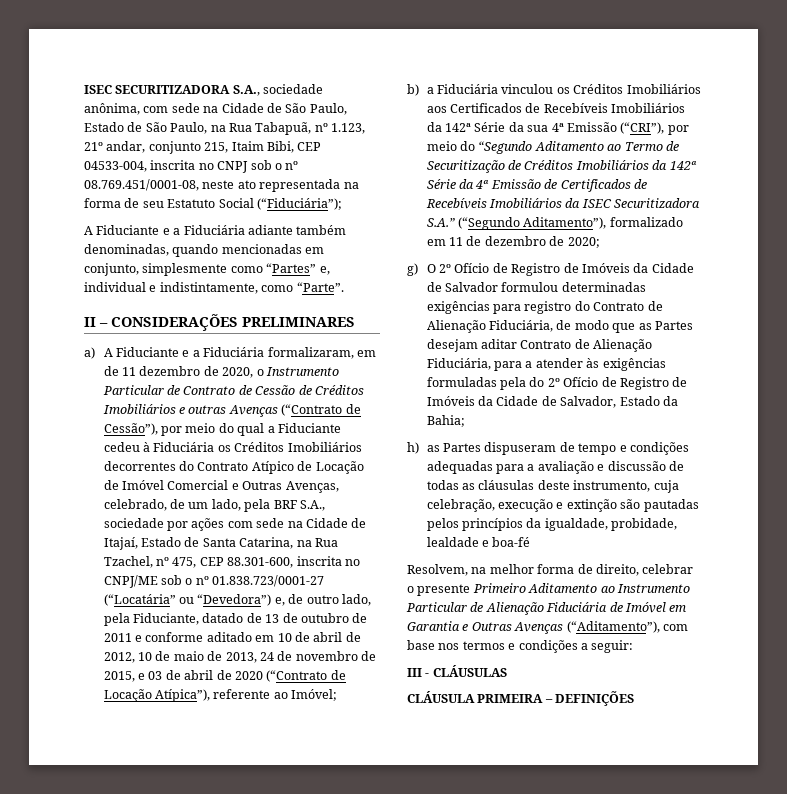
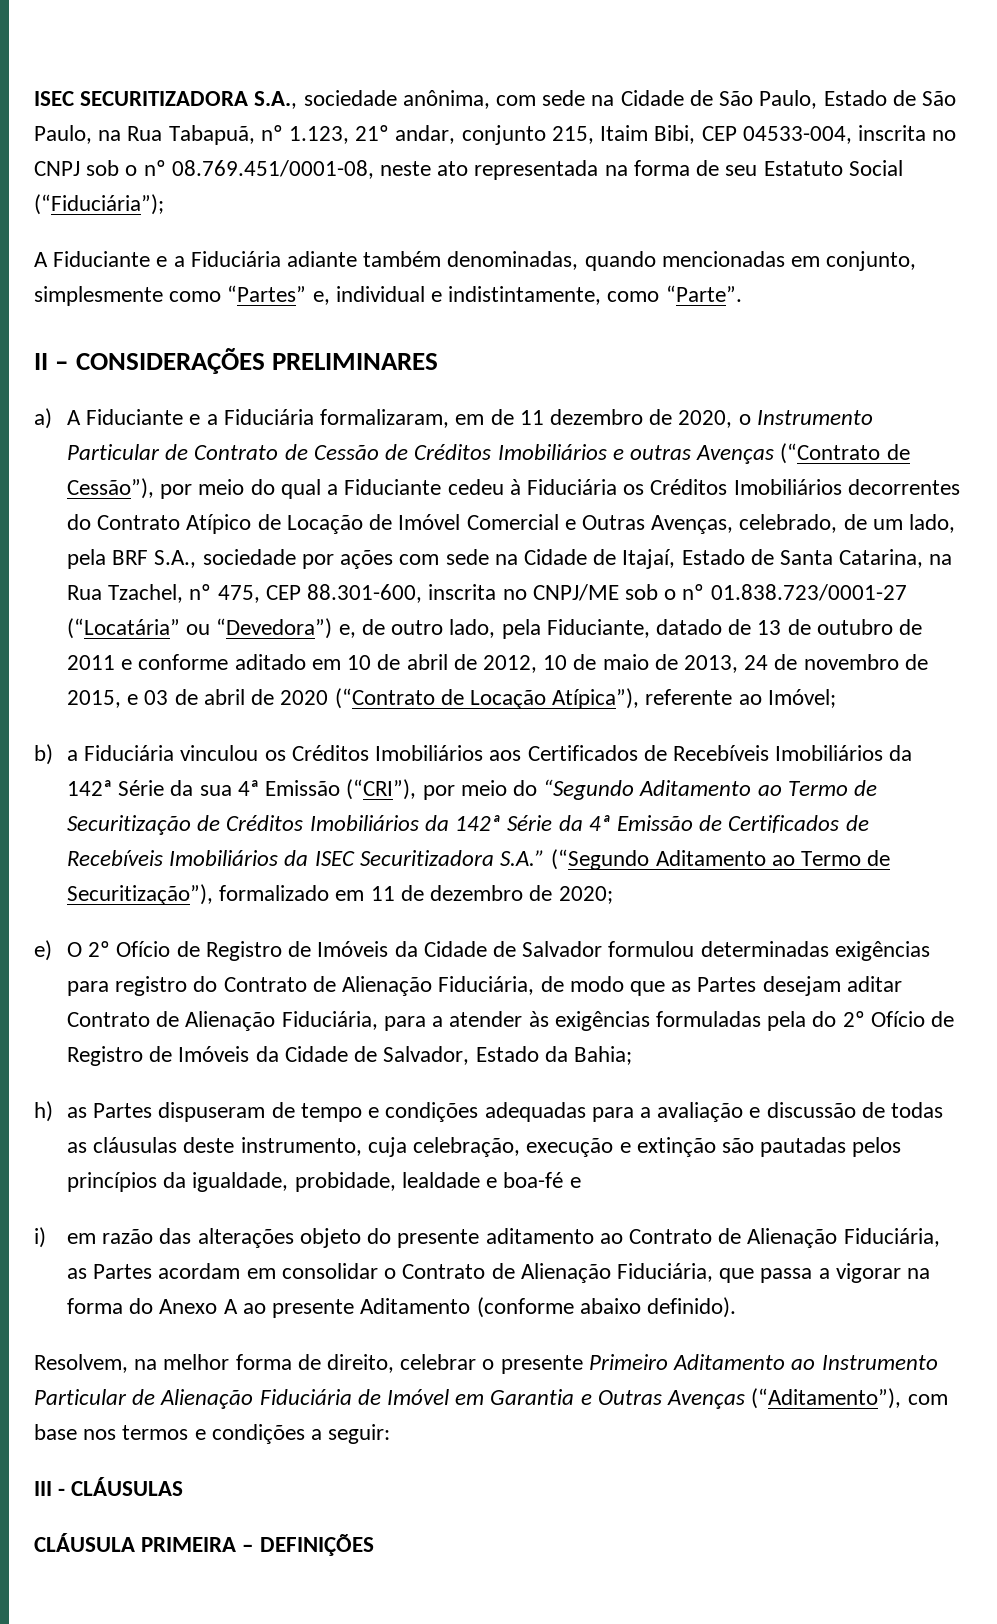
- b) a Fiduciária vinculou os Créditos Imobiliários aos Certificados de Recebíveis Imobiliários da 142ª Série da sua 4ª Emissão (“CRI”), por meio do “Segundo Aditamento ao Termo de Securitização de Créditos Imobiliários da 142ª Série da 4ª Emissão de Certificados de Recebíveis Imobiliários da ISEC Securitizadora S.A.” (“Segundo Aditamento”), formalizado em 11 de dezembro de 2020;
+ b) a Fiduciária vinculou os Créditos Imobiliários aos Certificados de Recebíveis Imobiliários da 142ª Série da sua 4ª Emissão (“CRI”), por meio do “Segundo Aditamento ao Termo de Securitização de Créditos Imobiliários da 142ª Série da 4ª Emissão de Certificados de Recebíveis Imobiliários da ISEC Securitizadora S.A.” (“Segundo Aditamento ao Termo de Securitização”), formalizado em 11 de dezembro de 2020;
- g) O 2º Ofício de Registro de Imóveis da Cidade de Salvador formulou determinadas exigências para registro do Contrato de Alienação Fiduciária, de modo que as Partes desejam aditar Contrato de Alienação Fiduciária, para a atender às exigências formuladas pela do 2º Ofício de Registro de Imóveis da Cidade de Salvador, Estado da Bahia;
+ e) O 2º Ofício de Registro de Imóveis da Cidade de Salvador formulou determinadas exigências para registro do Contrato de Alienação Fiduciária, de modo que as Partes desejam aditar Contrato de Alienação Fiduciária, para a atender às exigências formuladas pela do 2º Ofício de Registro de Imóveis da Cidade de Salvador, Estado da Bahia;
- h) as Partes dispuseram de tempo e condições adequadas para a avaliação e discussão de todas as cláusulas deste instrumento, cuja celebração, execução e extinção são pautadas pelos princípios da igualdade, probidade, lealdade e boa-fé
+ h) as Partes dispuseram de tempo e condições adequadas para a avaliação e discussão de todas as cláusulas deste instrumento, cuja celebração, execução e extinção são pautadas pelos princípios da igualdade, probidade, lealdade e boa-fé e
+ i) em razão das alterações objeto do presente aditamento ao Contrato de Alienação Fiduciária, as Partes acordam em consolidar o Contrato de Alienação Fiduciária, que passa a vigorar na forma do Anexo A ao presente Aditamento (conforme abaixo definido).

